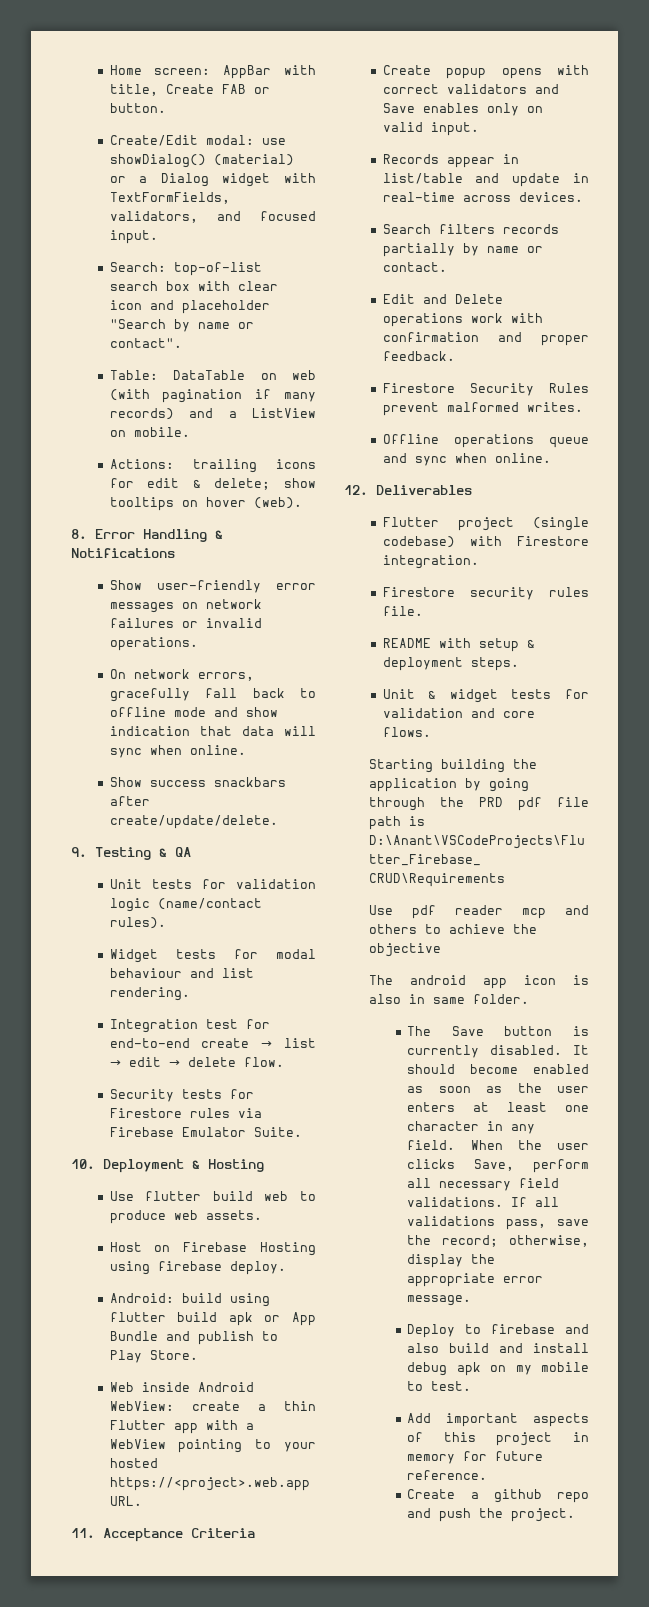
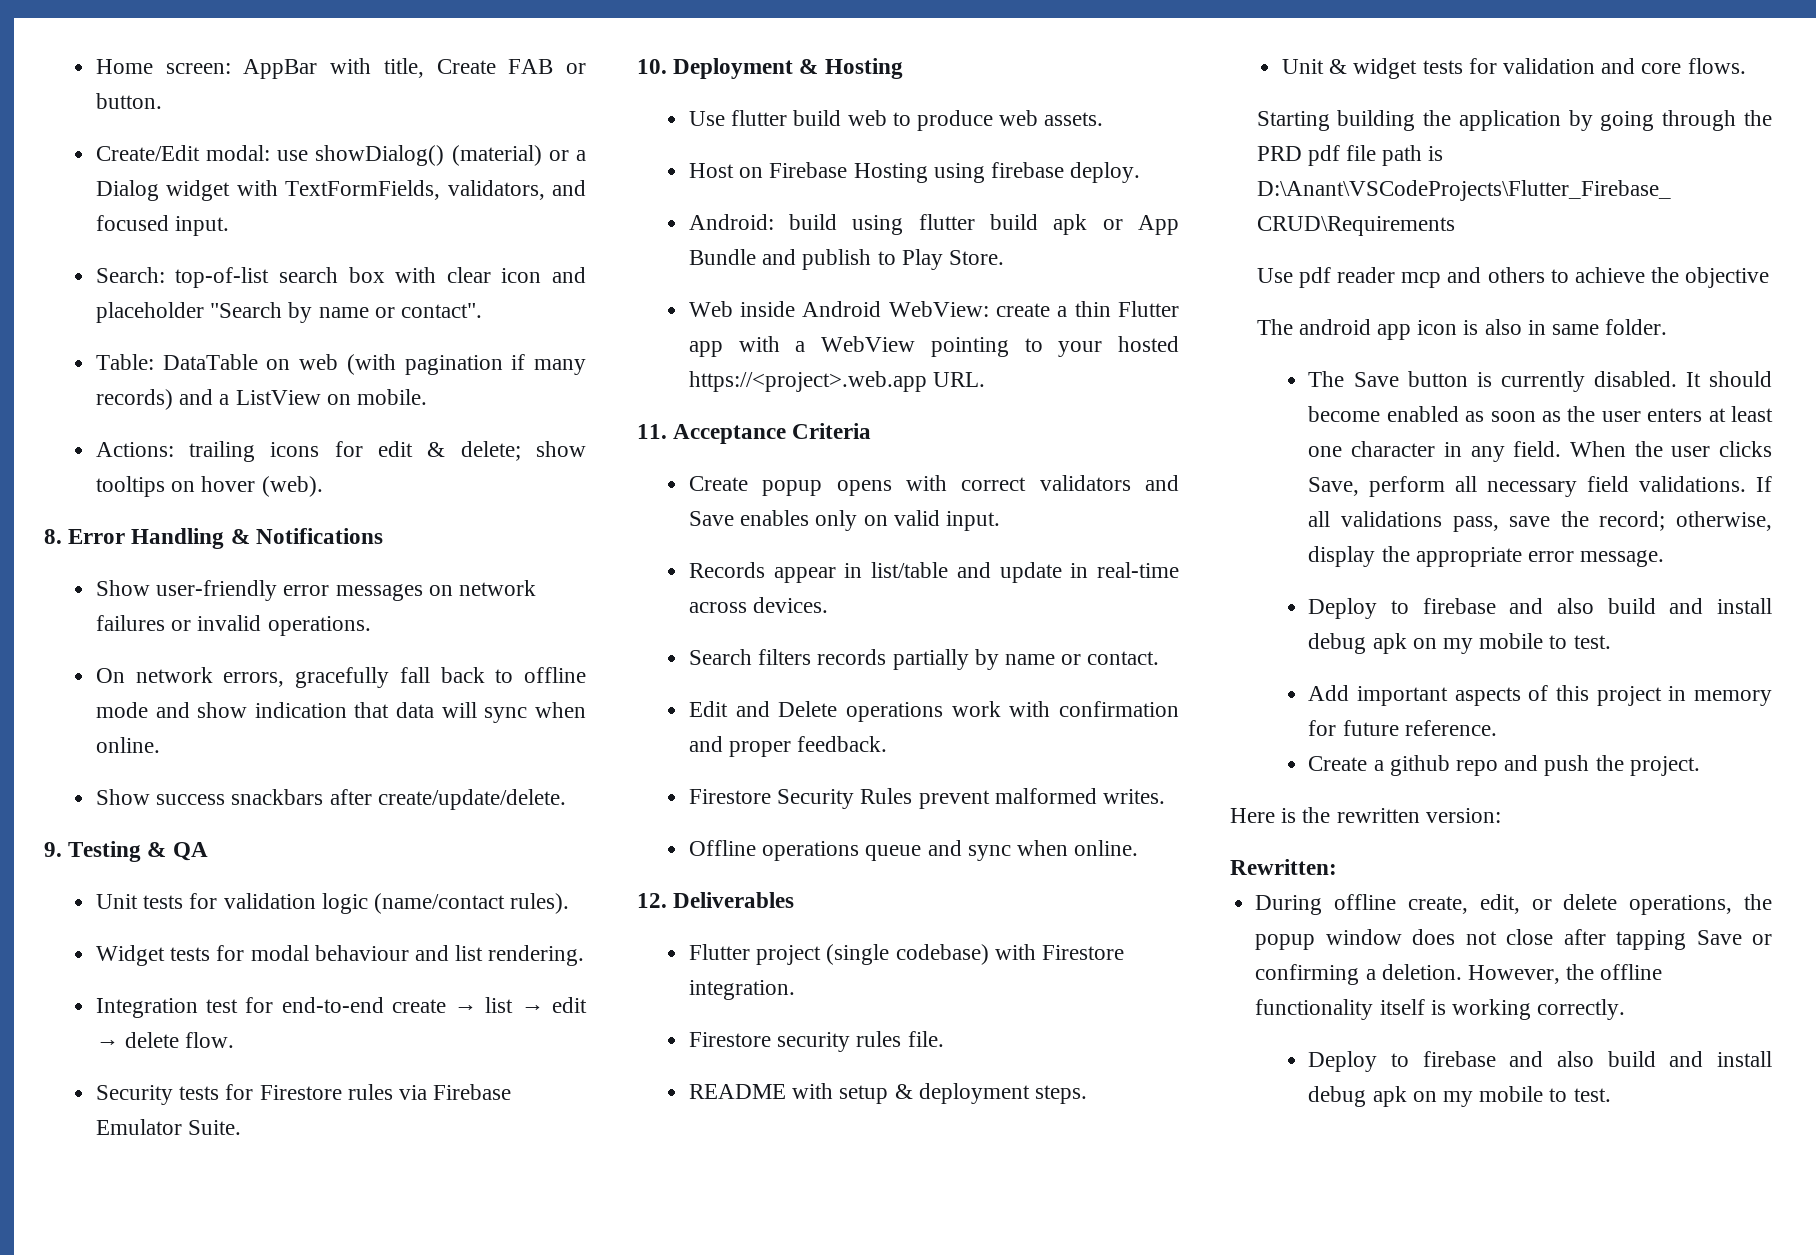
+ Here is the rewritten version:
+ Rewritten:
+ During offline create, edit, or delete operations, the popup window does not close after tapping Save or confirming a deletion. However, the offline functionality itself is working correctly.
+ Deploy to firebase and also build and install debug apk on my mobile to test.

